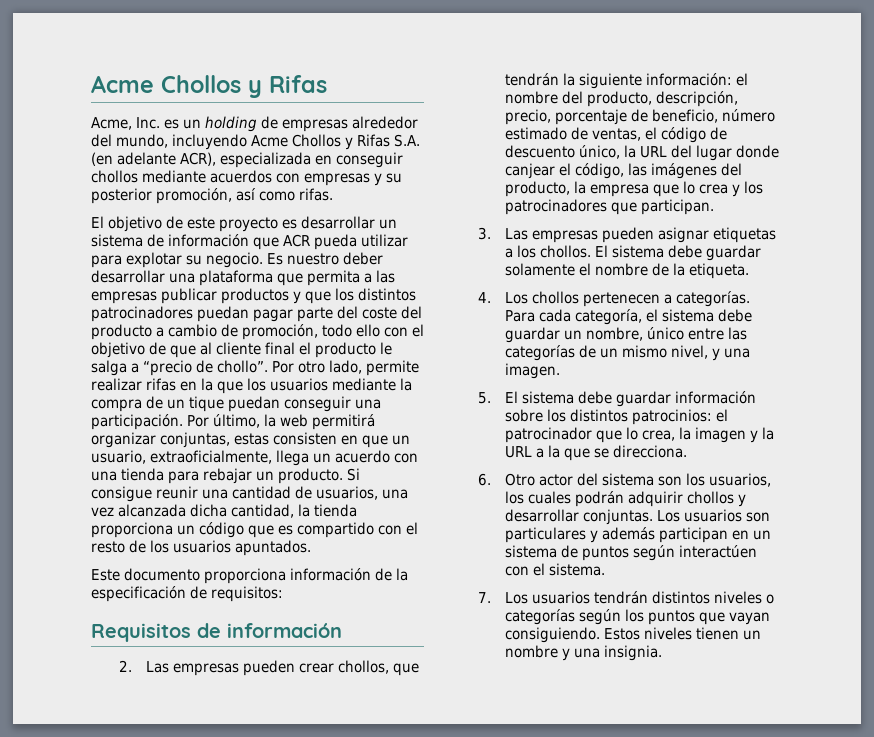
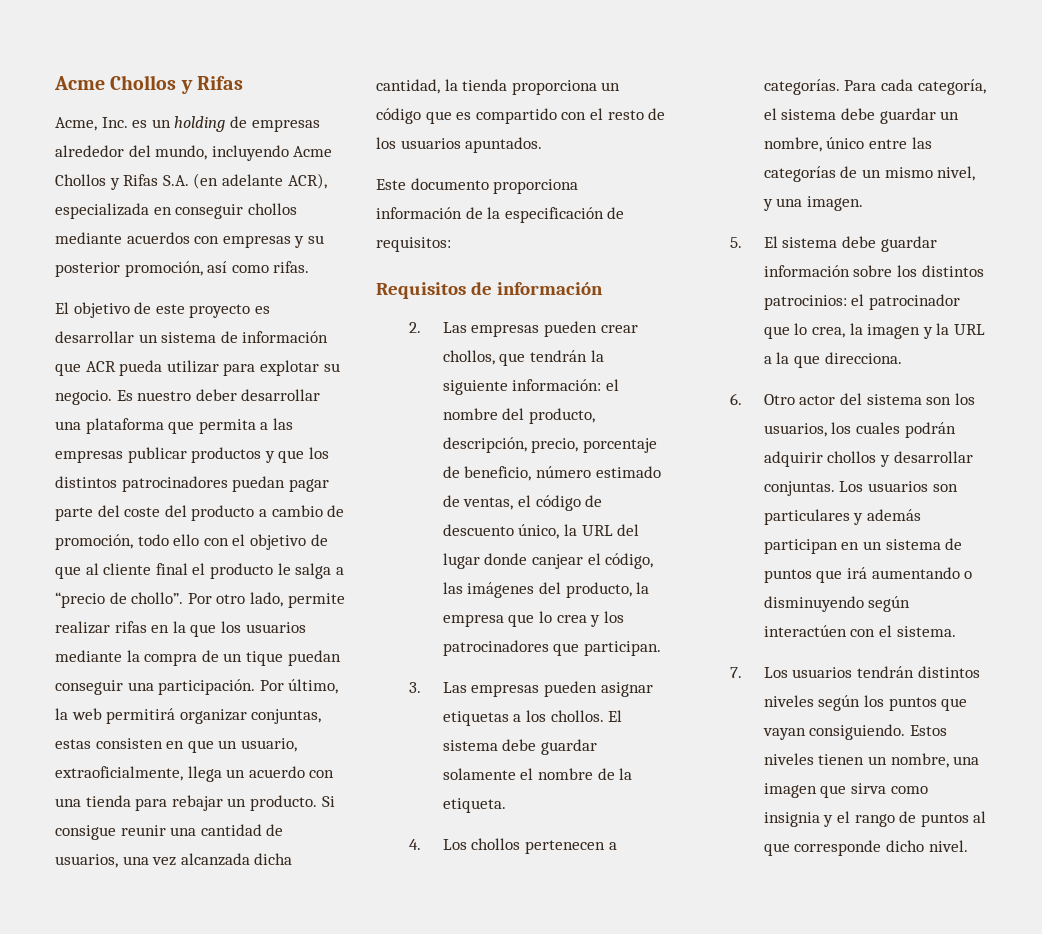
- 5. El sistema debe guardar información sobre los distintos patrocinios: el patrocinador que lo crea, la imagen y la URL a la que se direcciona.
+ 5. El sistema debe guardar información sobre los distintos patrocinios: el patrocinador que lo crea, la imagen y la URL a la que direcciona.
- Los usuarios son particulares y además participan en un sistema de puntos según interactúen con el sistema.
+ Los usuarios son particulares y además participan en un sistema de puntos que irá aumentando o disminuyendo según interactúen con el sistema.
- 7. Los usuarios tendrán distintos niveles o categorías según los puntos que vayan consiguiendo.
+ 7. Los usuarios tendrán distintos niveles según los puntos que vayan consiguiendo.
- Estos niveles tienen un nombre y una insignia.
+ Estos niveles tienen un nombre, una imagen que sirva como insignia y el rango de puntos al que corresponde dicho nivel.

